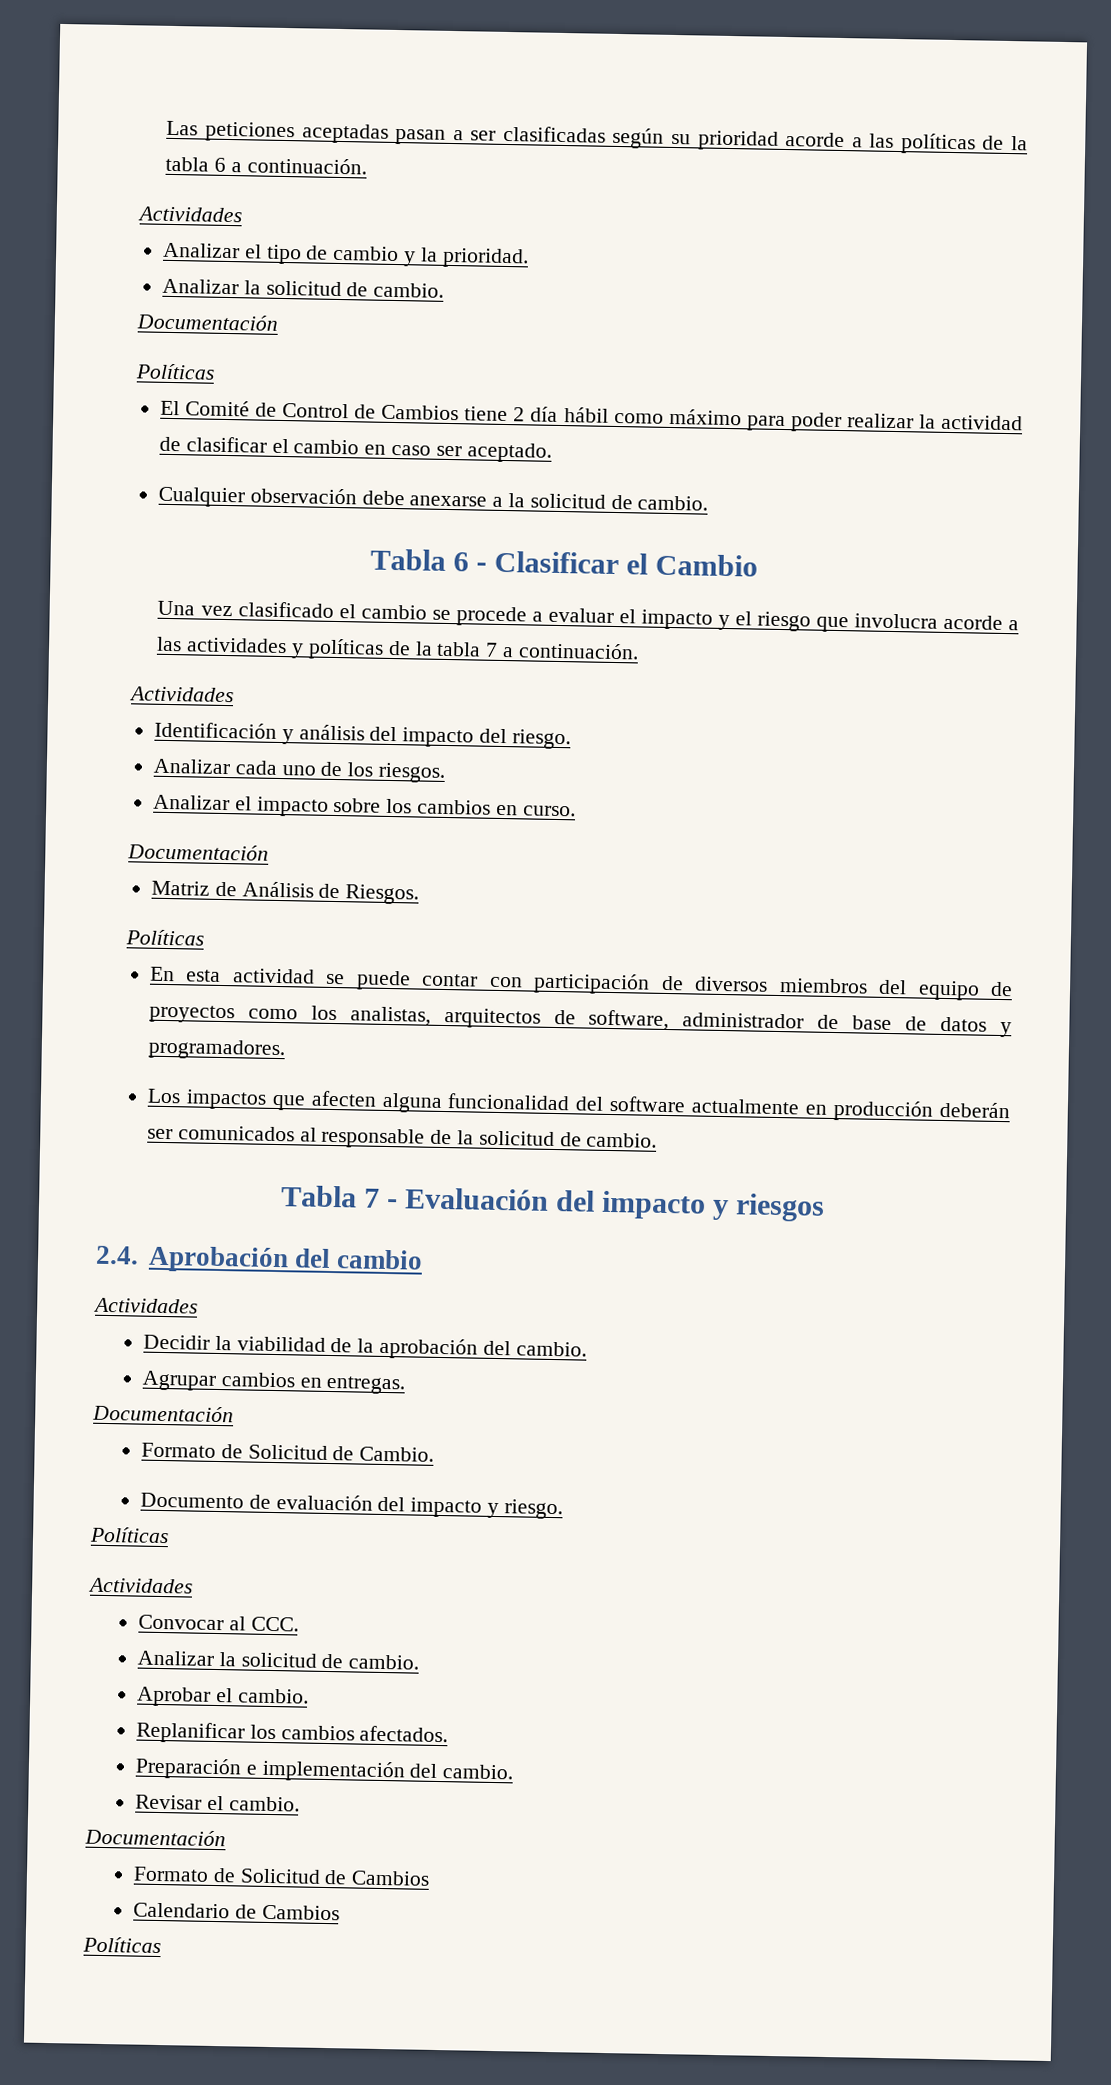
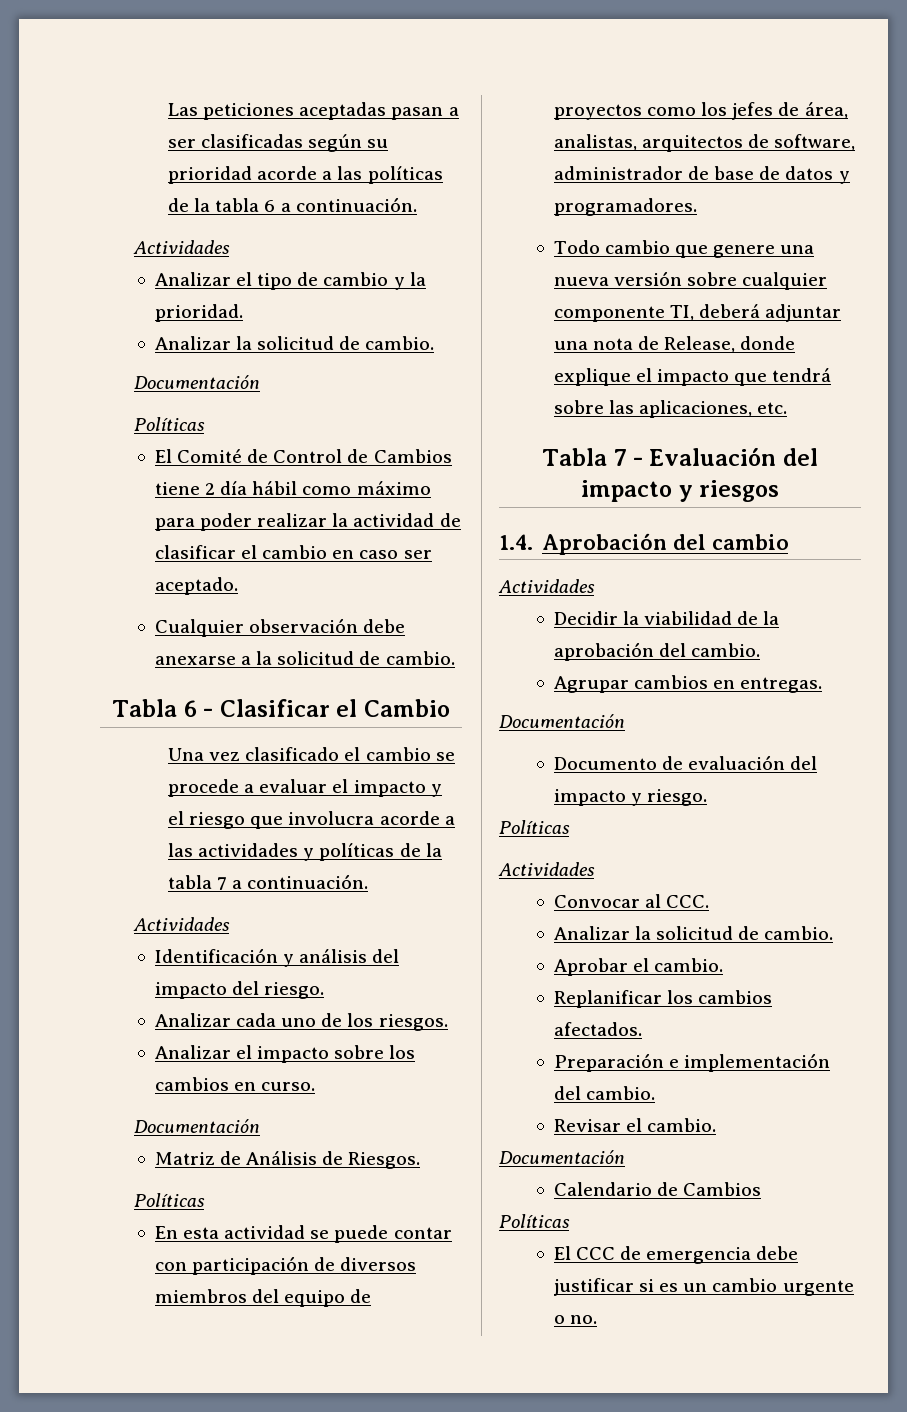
- En esta actividad se puede contar con participación de diversos miembros del equipo de proyectos como los analistas, arquitectos de software, administrador de base de datos y programadores.
+ En esta actividad se puede contar con participación de diversos miembros del equipo de proyectos como los jefes de área, analistas, arquitectos de software, administrador de base de datos y programadores.
- Los impactos que afecten alguna funcionalidad del software actualmente en producción deberán ser comunicados al responsable de la solicitud de cambio.
+ Todo cambio que genere una nueva versión sobre cualquier componente TI, deberá adjuntar una nota de Release, donde explique el impacto que tendrá sobre las aplicaciones, etc.
- 2.4. Aprobación del cambio
+ 1.4. Aprobación del cambio
- Formato de Solicitud de Cambio.
- Formato de Solicitud de Cambios
+ El CCC de emergencia debe justificar si es un cambio urgente o no.

